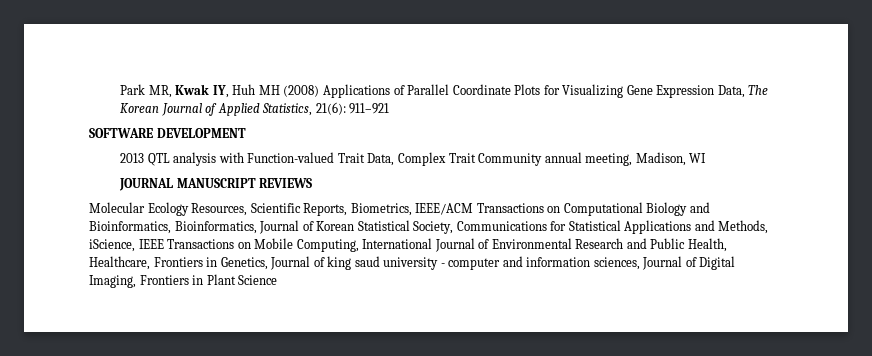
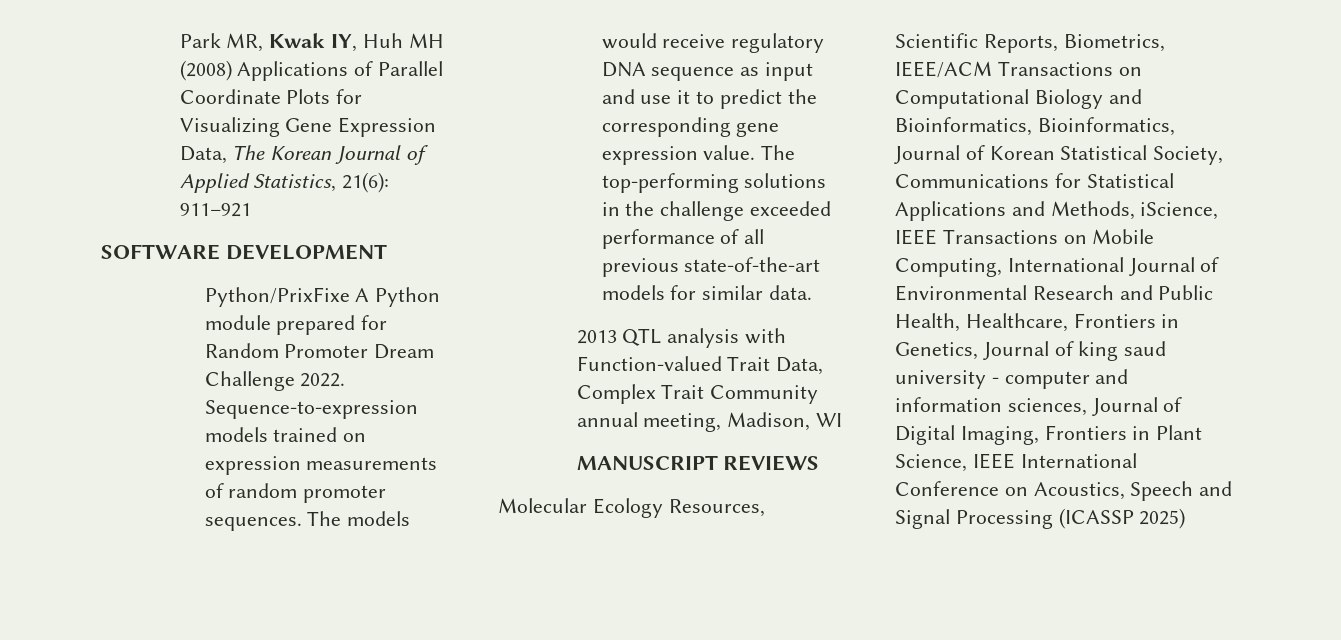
+ Python/PrixFixe A Python module prepared for Random Promoter Dream Challenge 2022. Sequence-to-expression models trained on expression measurements of random promoter sequences. The models would receive regulatory DNA sequence as input and use it to predict the corresponding gene expression value. The top-performing solutions in the challenge exceeded performance of all previous state-of-the-art models for similar data.
- JOURNAL MANUSCRIPT REVIEWS
+ MANUSCRIPT REVIEWS
- Molecular Ecology Resources, Scientific Reports, Biometrics, IEEE/ACM Transactions on Computational Biology and Bioinformatics, Bioinformatics, Journal of Korean Statistical Society, Communications for Statistical Applications and Methods, iScience, IEEE Transactions on Mobile Computing, International Journal of Environmental Research and Public Health, Healthcare, Frontiers in Genetics, Journal of king saud university - computer and information sciences, Journal of Digital Imaging, Frontiers in Plant Science
+ Molecular Ecology Resources, Scientific Reports, Biometrics, IEEE/ACM Transactions on Computational Biology and Bioinformatics, Bioinformatics, Journal of Korean Statistical Society, Communications for Statistical Applications and Methods, iScience, IEEE Transactions on Mobile Computing, International Journal of Environmental Research and Public Health, Healthcare, Frontiers in Genetics, Journal of king saud university - computer and information sciences, Journal of Digital Imaging, Frontiers in Plant Science, IEEE International Conference on Acoustics, Speech and Signal Processing (ICASSP 2025)

